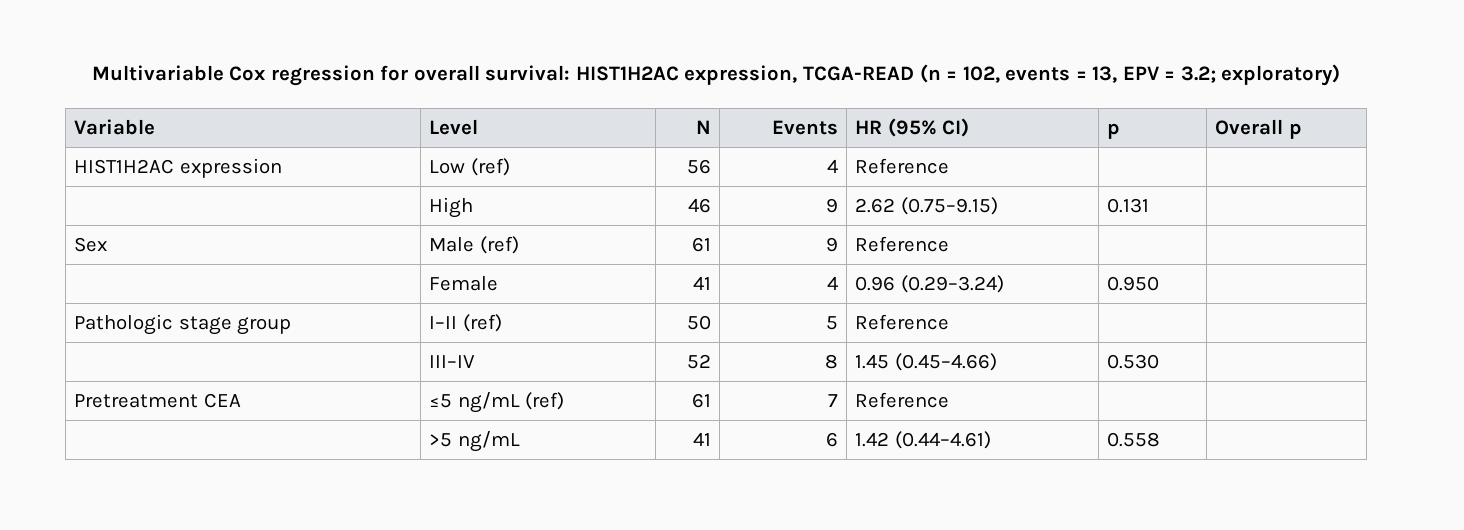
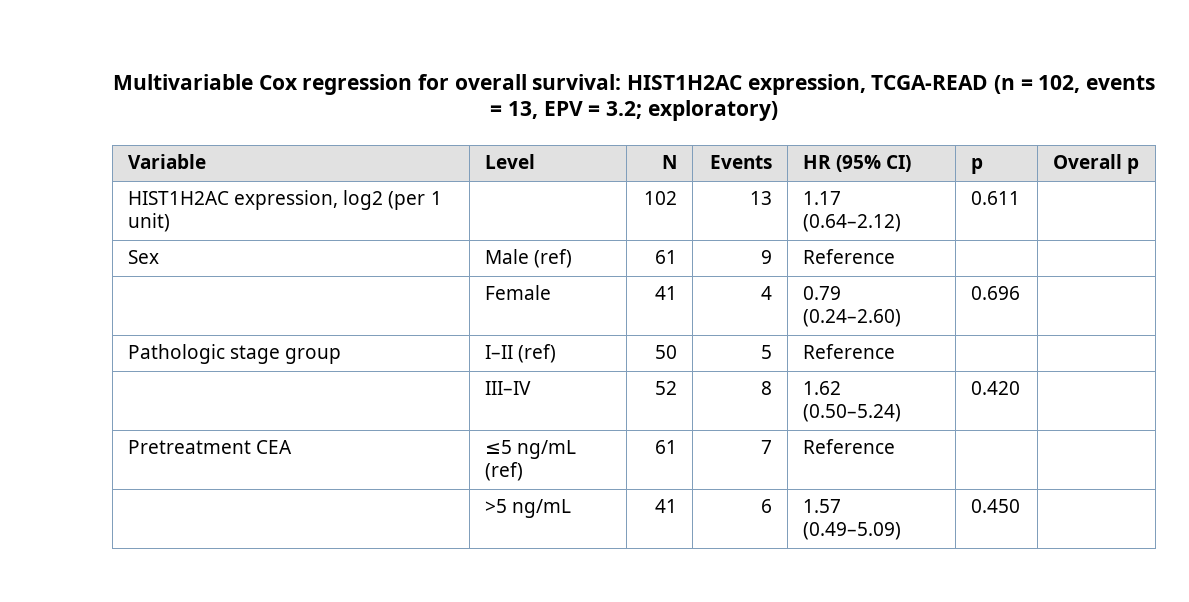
- HIST1H2AC expression | Low (ref) | 56 | 4 | Reference | |
- | High | 46 | 9 | 2.62 (0.75–9.15) | 0.131 |
+ HIST1H2AC expression, log2 (per 1 unit) | | 102 | 13 | 1.17 (0.64–2.12) | 0.611 |
- | Female | 41 | 4 | 0.96 (0.29–3.24) | 0.950 |
+ | Female | 41 | 4 | 0.79 (0.24–2.60) | 0.696 |
- | III–IV | 52 | 8 | 1.45 (0.45–4.66) | 0.530 |
+ | III–IV | 52 | 8 | 1.62 (0.50–5.24) | 0.420 |
- | >5 ng/mL | 41 | 6 | 1.42 (0.44–4.61) | 0.558 |
+ | >5 ng/mL | 41 | 6 | 1.57 (0.49–5.09) | 0.450 |

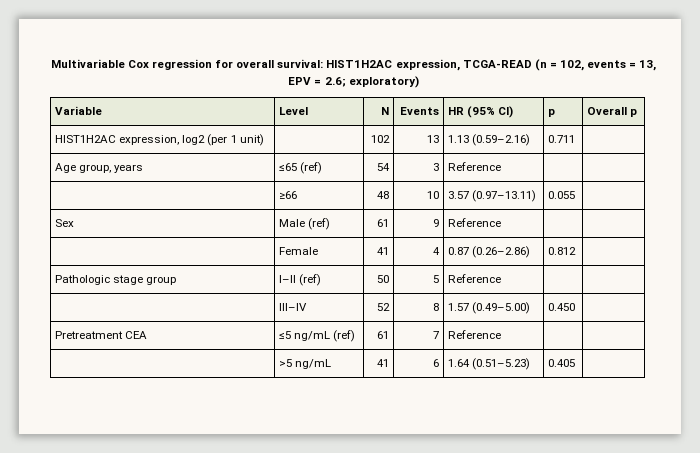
- Multivariable Cox regression for overall survival: HIST1H2AC expression, TCGA-READ (n = 102, events = 13, EPV = 3.2; exploratory)
+ Multivariable Cox regression for overall survival: HIST1H2AC expression, TCGA-READ (n = 102, events = 13, EPV = 2.6; exploratory)
- HIST1H2AC expression, log2 (per 1 unit) | | 102 | 13 | 1.17 (0.64–2.12) | 0.611 |
+ HIST1H2AC expression, log2 (per 1 unit) | | 102 | 13 | 1.13 (0.59–2.16) | 0.711 |
+ Age group, years | ≤65 (ref) | 54 | 3 | Reference | |
+ | ≥66 | 48 | 10 | 3.57 (0.97–13.11) | 0.055 |
- | Female | 41 | 4 | 0.79 (0.24–2.60) | 0.696 |
+ | Female | 41 | 4 | 0.87 (0.26–2.86) | 0.812 |
- | III–IV | 52 | 8 | 1.62 (0.50–5.24) | 0.420 |
+ | III–IV | 52 | 8 | 1.57 (0.49–5.00) | 0.450 |
- | >5 ng/mL | 41 | 6 | 1.57 (0.49–5.09) | 0.450 |
+ | >5 ng/mL | 41 | 6 | 1.64 (0.51–5.23) | 0.405 |

